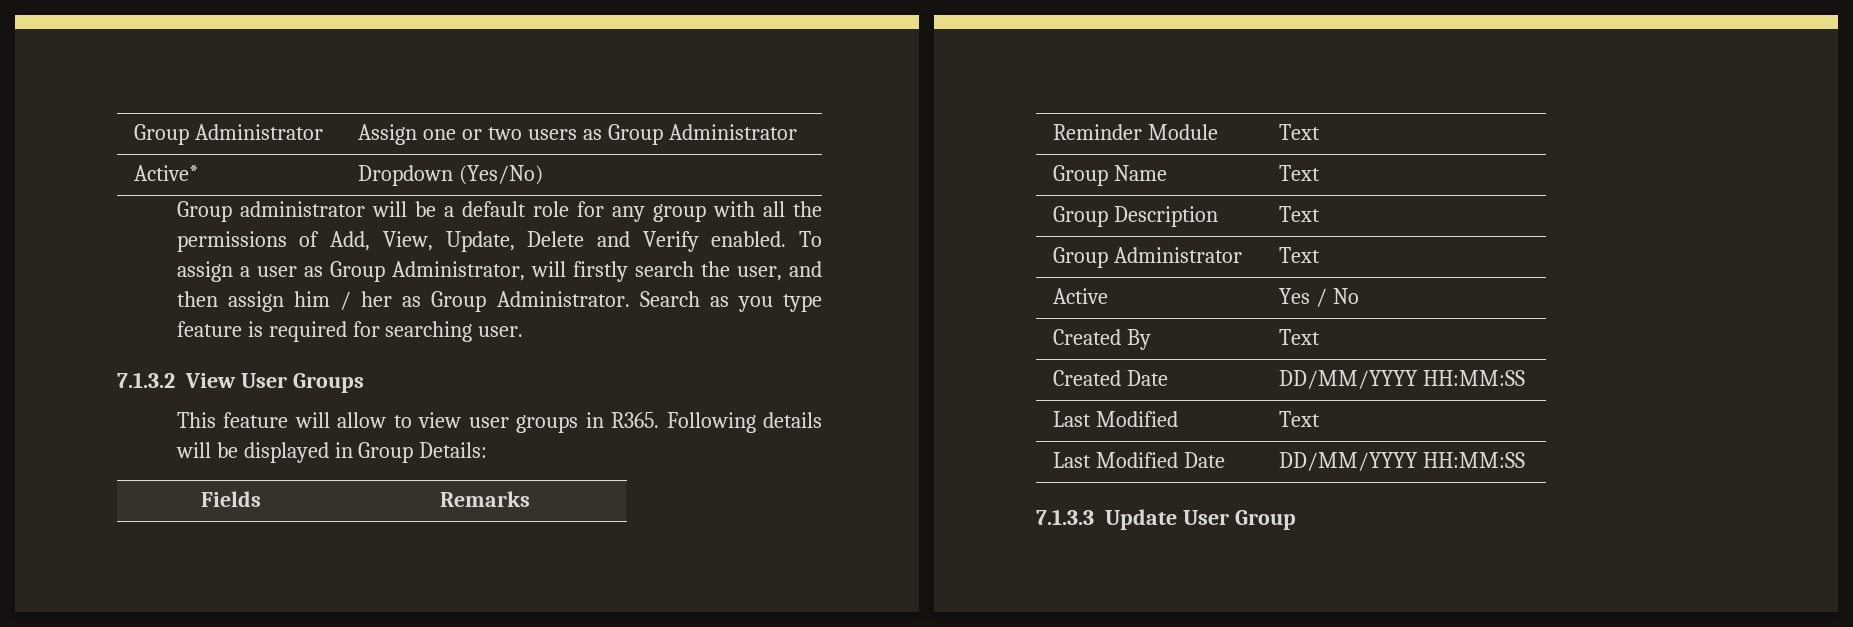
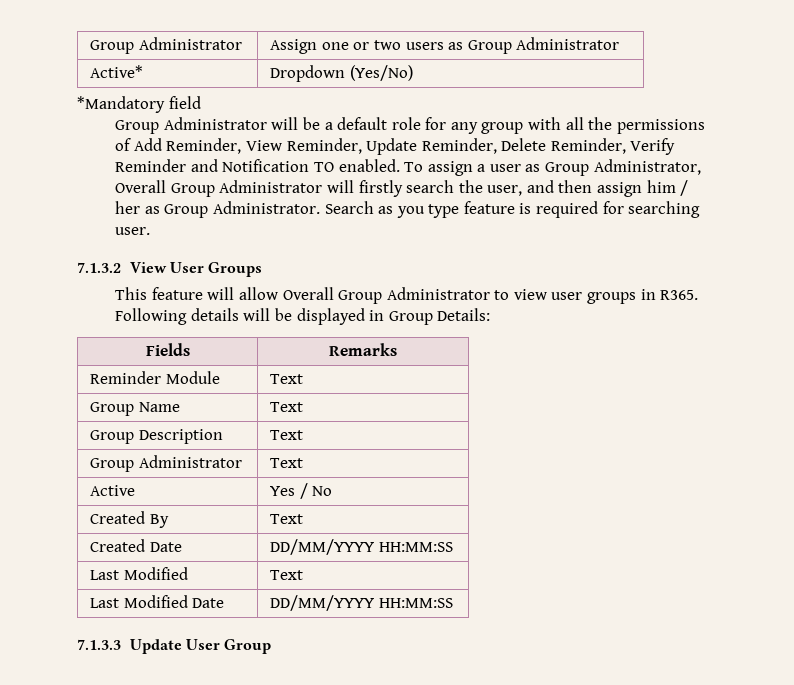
- Group administrator will be a default role for any group with all the permissions of Add, View, Update, Delete and Verify enabled.
+ *Mandatory field
+ Group Administrator will be a default role for any group with all the permissions of Add Reminder, View Reminder, Update Reminder, Delete Reminder, Verify Reminder and Notification TO enabled.
- To assign a user as Group Administrator, will firstly search the user, and then assign him / her as Group Administrator.
+ To assign a user as Group Administrator, Overall Group Administrator will firstly search the user, and then assign him / her as Group Administrator.
- This feature will allow to view user groups in R365.
+ This feature will allow Overall Group Administrator to view user groups in R365.

